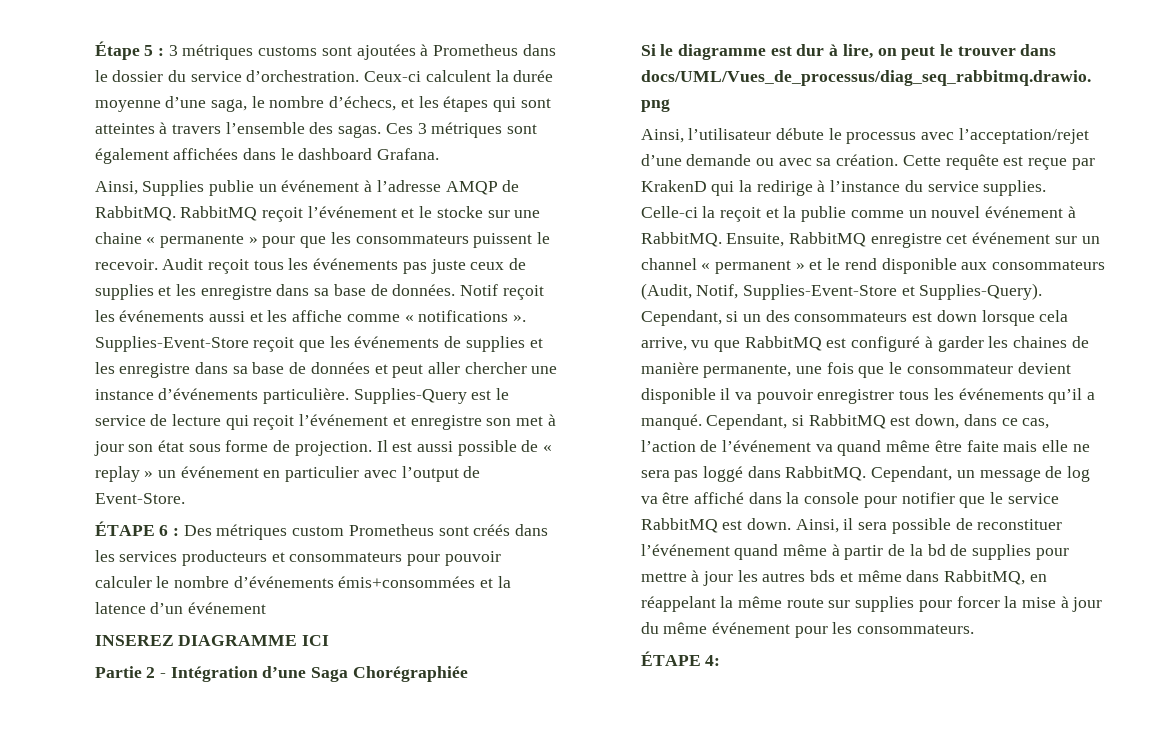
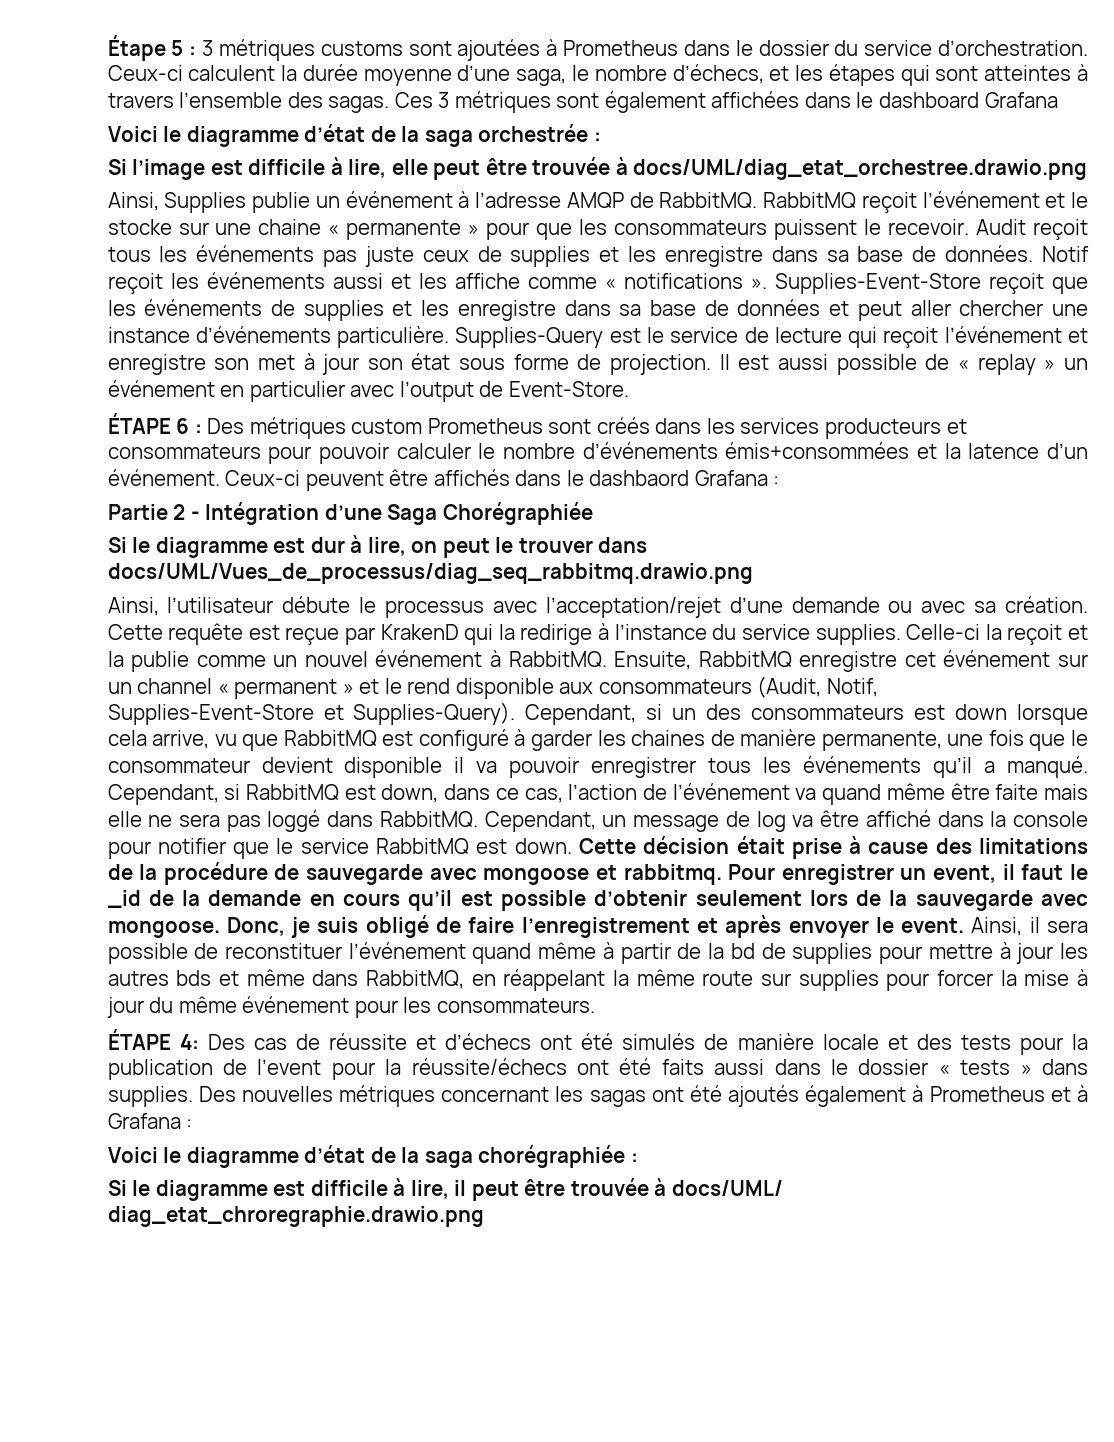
- Ces 3 métriques sont également affichées dans le dashboard Grafana.
+ Ces 3 métriques sont également affichées dans le dashboard Grafana
+ Voici le diagramme d’état de la saga orchestrée :
+ Si l’image est difficile à lire, elle peut être trouvée à docs/UML/diag_etat_orchestree.drawio.png
- ÉTAPE 6 : Des métriques custom Prometheus sont créés dans les services producteurs et consommateurs pour pouvoir calculer le nombre d’événements émis+consommées et la latence d’un événement
- INSEREZ DIAGRAMME ICI
+ ÉTAPE 6 : Des métriques custom Prometheus sont créés dans les services producteurs et consommateurs pour pouvoir calculer le nombre d’événements émis+consommées et la latence d’un événement. Ceux-ci peuvent être affichés dans le dashbaord Grafana :
+ Cette décision était prise à cause des limitations de la procédure de sauvegarde avec mongoose et rabbitmq. Pour enregistrer un event, il faut le _id de la demande en cours qu’il est possible d’obtenir seulement lors de la sauvegarde avec mongoose. Donc, je suis obligé de faire l’enregistrement et après envoyer le event.
- ÉTAPE 4:
+ ÉTAPE 4: Des cas de réussite et d’échecs ont été simulés de manière locale et des tests pour la publication de l’event pour la réussite/échecs ont été faits aussi dans le dossier « tests » dans supplies. Des nouvelles métriques concernant les sagas ont été ajoutés également à Prometheus et à Grafana :
+ Voici le diagramme d’état de la saga chorégraphiée :
+ Si le diagramme est difficile à lire, il peut être trouvée à docs/UML/ diag_etat_chroregraphie.drawio.png

